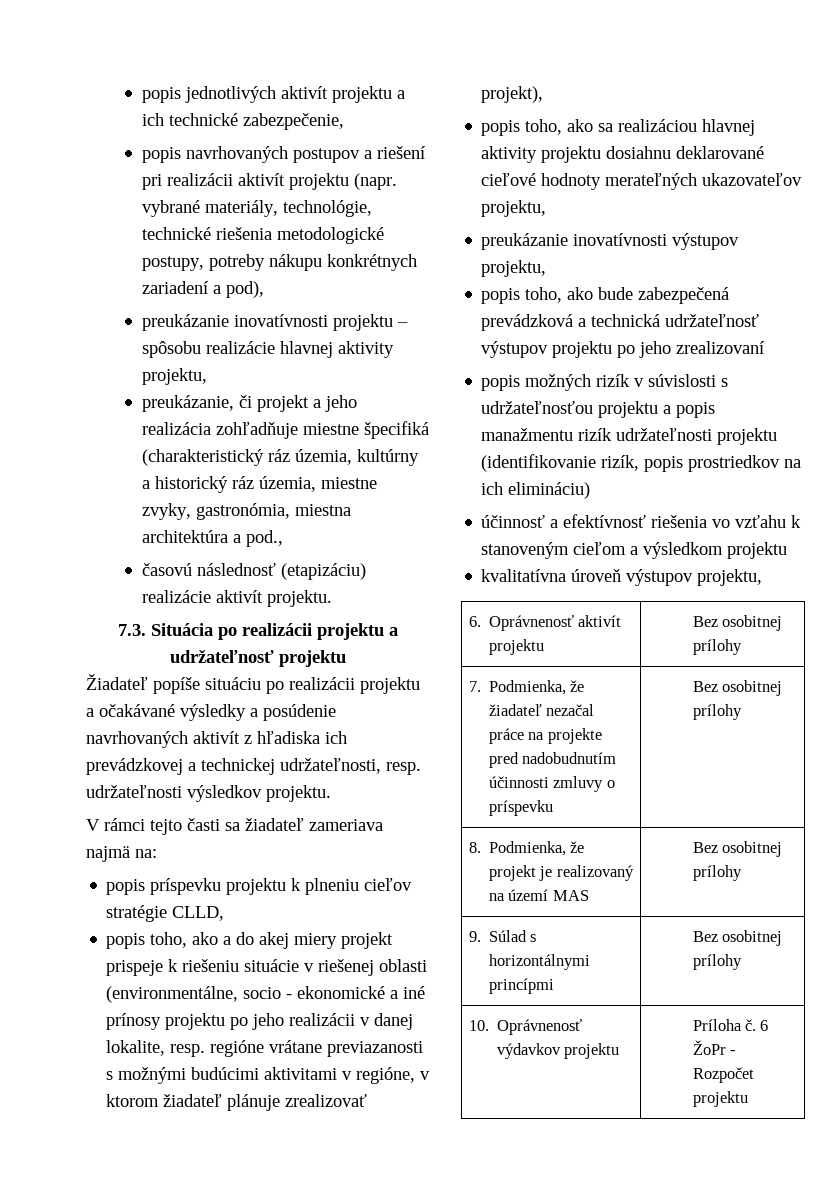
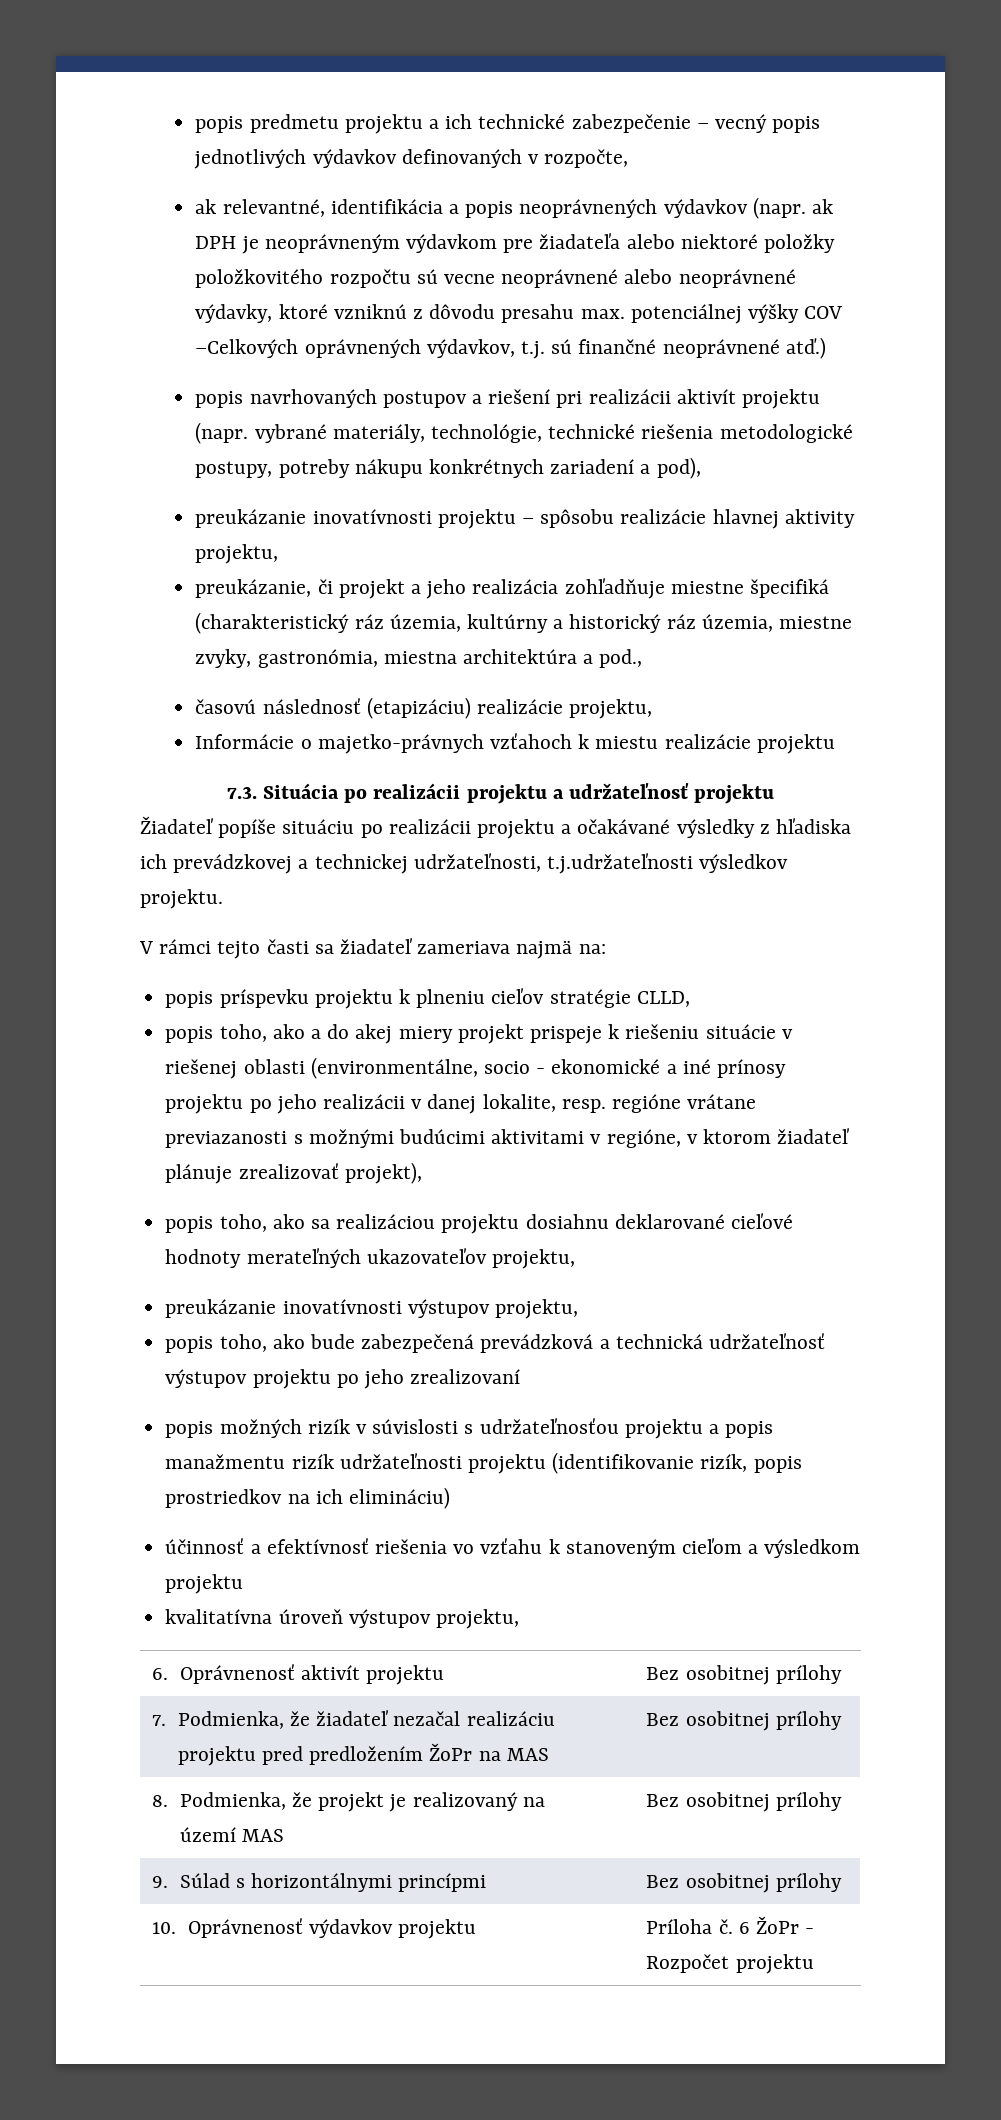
- popis jednotlivých aktivít projektu a ich technické zabezpečenie,
+ popis predmetu projektu a ich technické zabezpečenie – vecný popis jednotlivých výdavkov definovaných v rozpočte,
+ ak relevantné, identifikácia a popis neoprávnených výdavkov (napr. ak DPH je neoprávneným výdavkom pre žiadateľa alebo niektoré položky položkovitého rozpočtu sú vecne neoprávnené alebo neoprávnené výdavky, ktoré vzniknú z dôvodu presahu max. potenciálnej výšky COV –Celkových oprávnených výdavkov, t.j. sú finančné neoprávnené atď.)
- časovú následnosť (etapizáciu) realizácie aktivít projektu.
+ časovú následnosť (etapizáciu) realizácie projektu,
+ Informácie o majetko-právnych vzťahoch k miestu realizácie projektu
- Žiadateľ popíše situáciu po realizácii projektu a očakávané výsledky a posúdenie navrhovaných aktivít z hľadiska ich prevádzkovej a technickej udržateľnosti, resp. udržateľnosti výsledkov projektu.
+ Žiadateľ popíše situáciu po realizácii projektu a očakávané výsledky z hľadiska ich prevádzkovej a technickej udržateľnosti, t.j.udržateľnosti výsledkov projektu.
- popis toho, ako sa realizáciou hlavnej aktivity projektu dosiahnu deklarované cieľové hodnoty merateľných ukazovateľov projektu,
+ popis toho, ako sa realizáciou projektu dosiahnu deklarované cieľové hodnoty merateľných ukazovateľov projektu,
- 7. Podmienka, že žiadateľ nezačal práce na projekte pred nadobudnutím účinnosti zmluvy o príspevku | Bez osobitnej prílohy
+ 7. Podmienka, že žiadateľ nezačal realizáciu projektu pred predložením ŽoPr na MAS | Bez osobitnej prílohy

